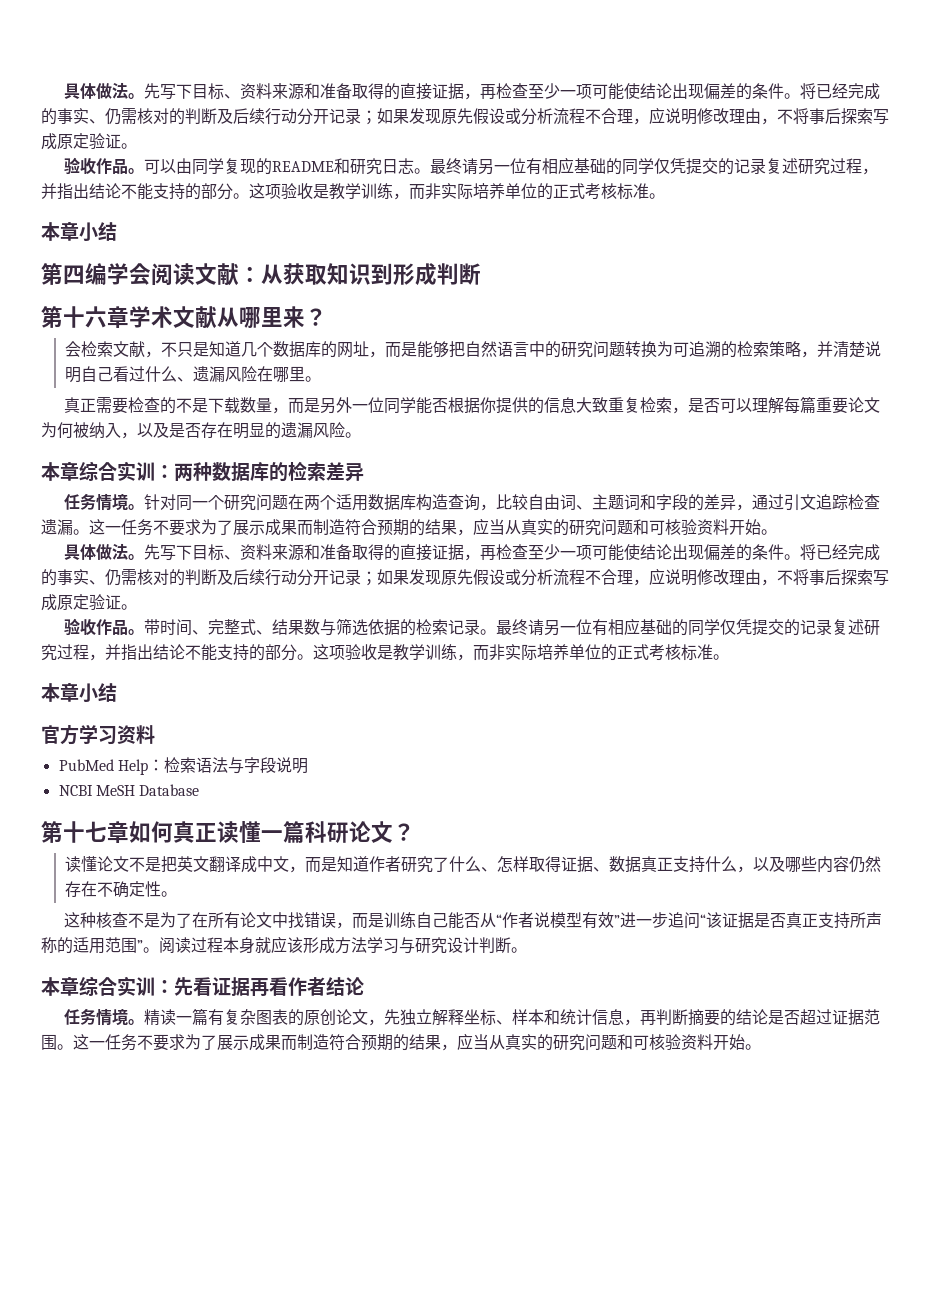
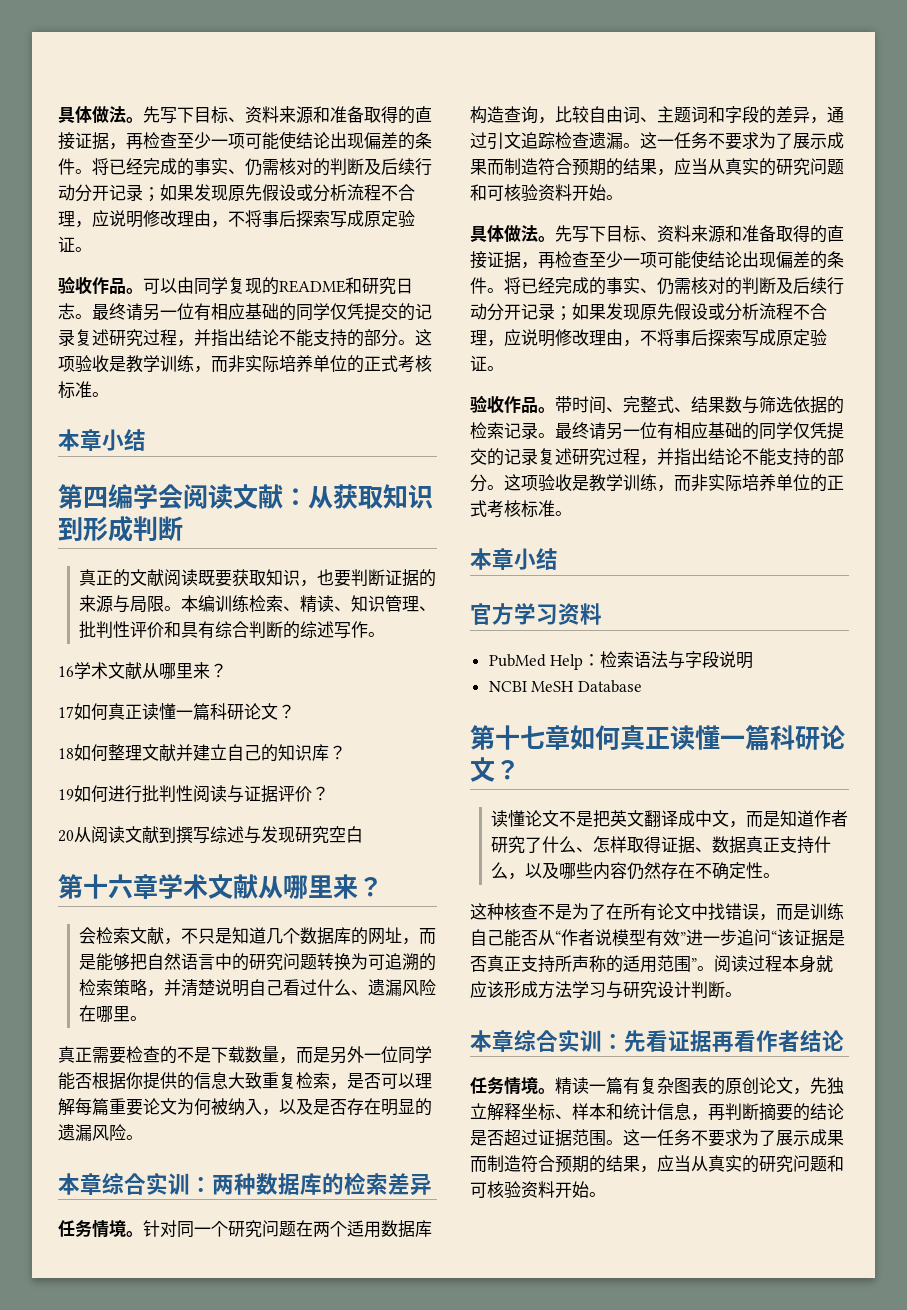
+ 真正的文献阅读既要获取知识，也要判断证据的来源与局限。本编训练检索、精读、知识管理、批判性评价和具有综合判断的综述写作。
+ 16学术文献从哪里来？
+ 17如何真正读懂一篇科研论文？
+ 18如何整理文献并建立自己的知识库？
+ 19如何进行批判性阅读与证据评价？
+ 20从阅读文献到撰写综述与发现研究空白

